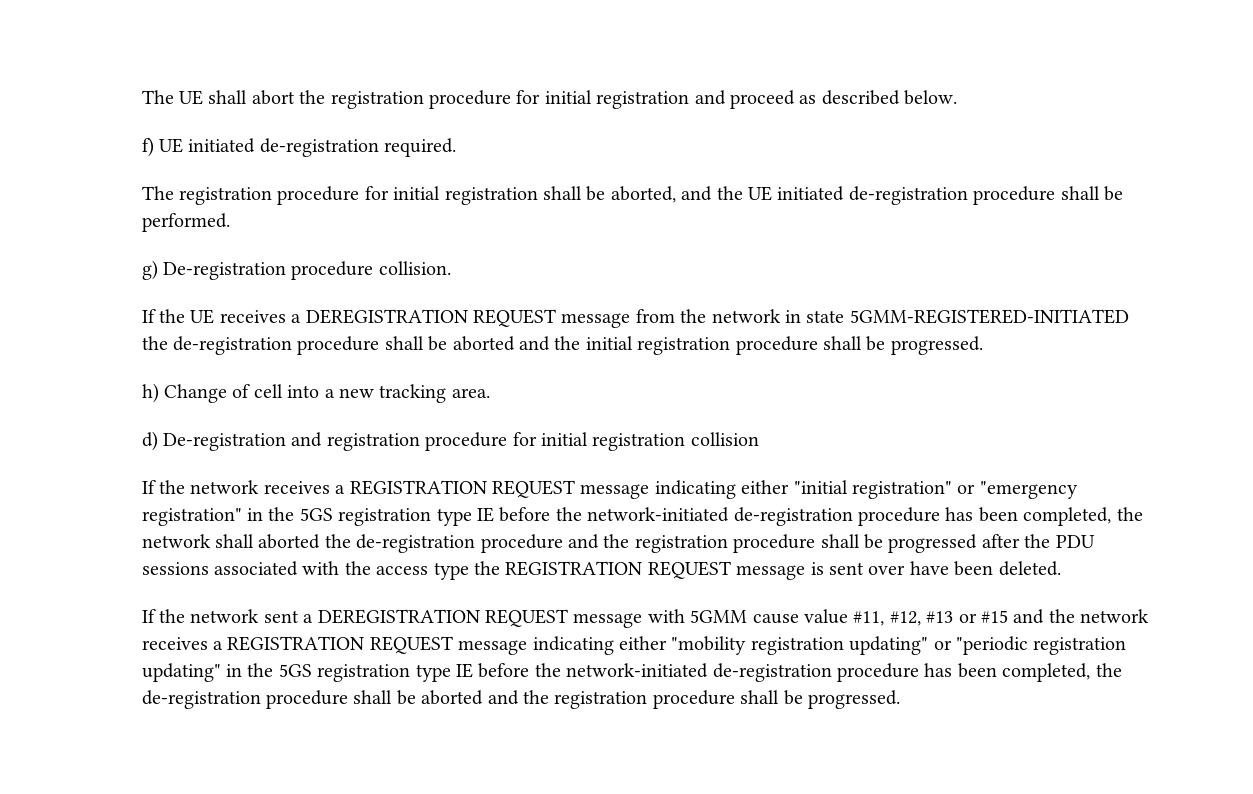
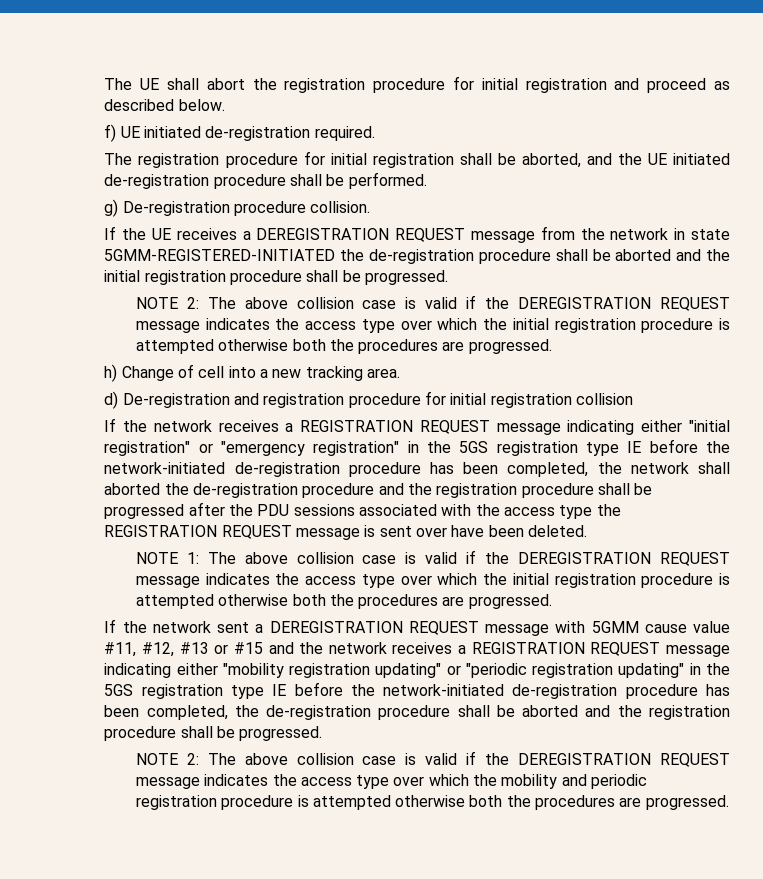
+ NOTE 2: The above collision case is valid if the DEREGISTRATION REQUEST message indicates the access type over which the initial registration procedure is attempted otherwise both the procedures are progressed.
+ NOTE 1: The above collision case is valid if the DEREGISTRATION REQUEST message indicates the access type over which the initial registration procedure is attempted otherwise both the procedures are progressed.
+ NOTE 2: The above collision case is valid if the DEREGISTRATION REQUEST message indicates the access type over which the mobility and periodic registration procedure is attempted otherwise both the procedures are progressed.

